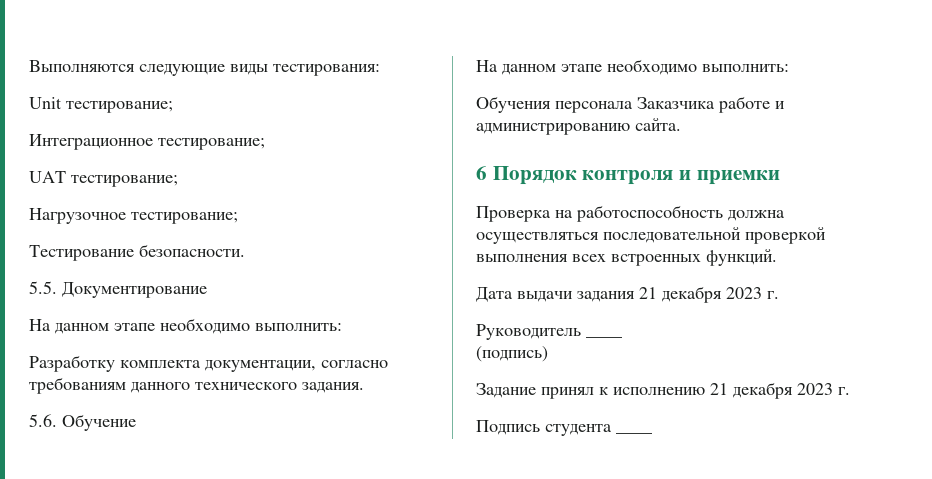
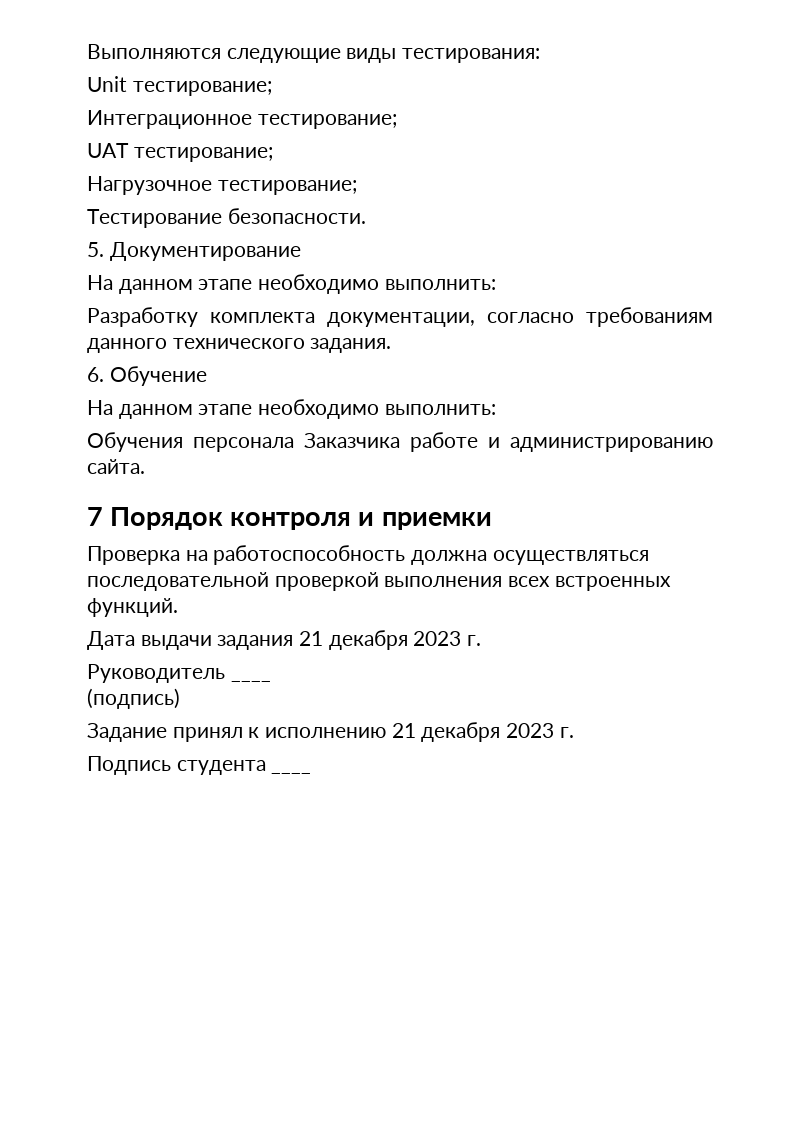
- 5.5. Документирование
+ 5. Документирование
- 5.6. Обучение
+ 6. Обучение
- 6 Порядок контроля и приемки
+ 7 Порядок контроля и приемки

